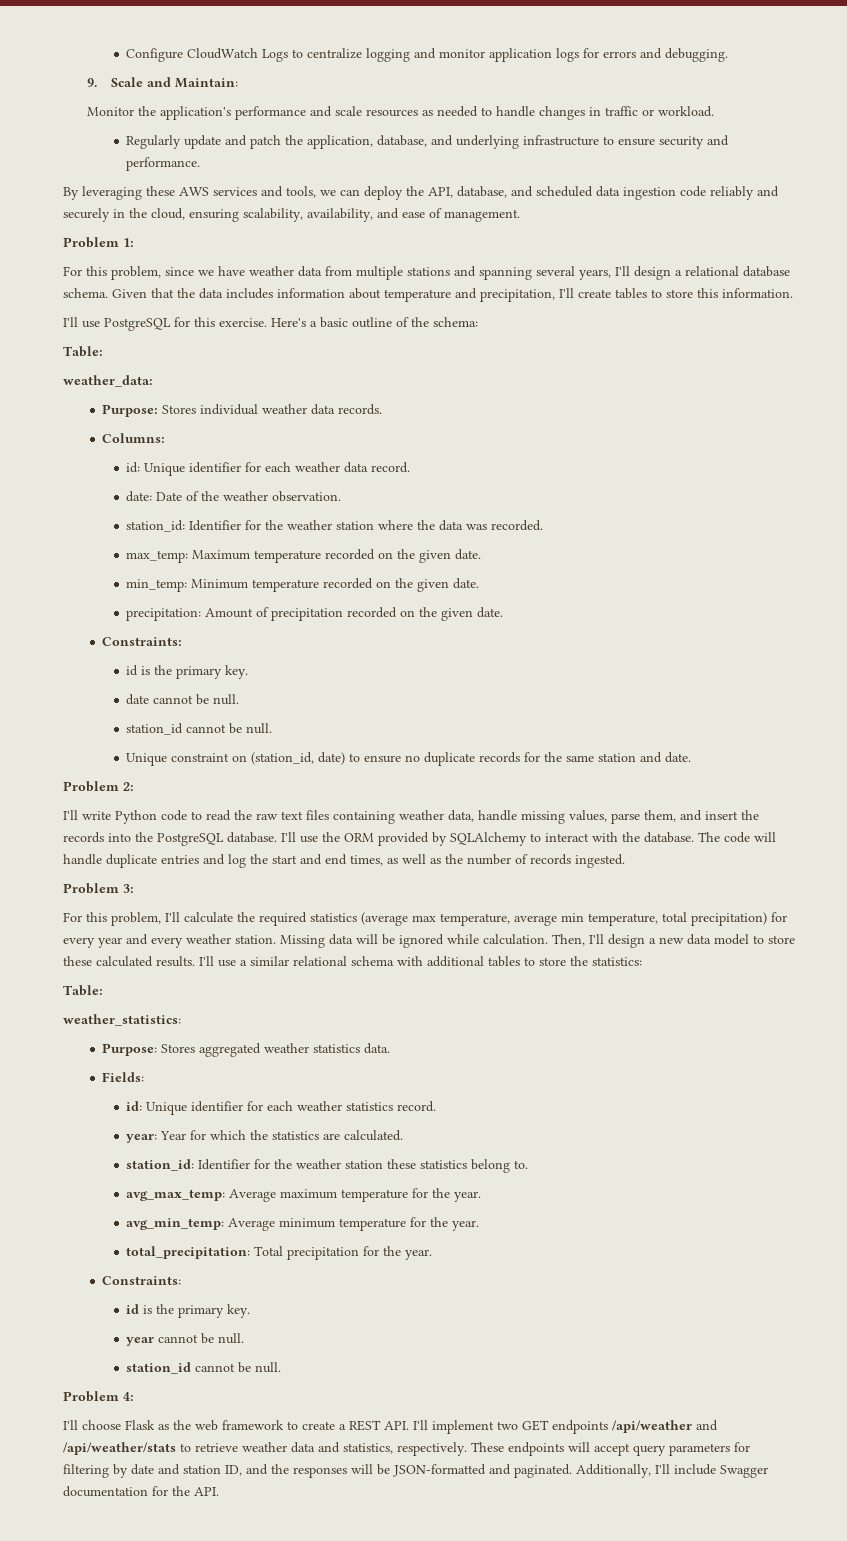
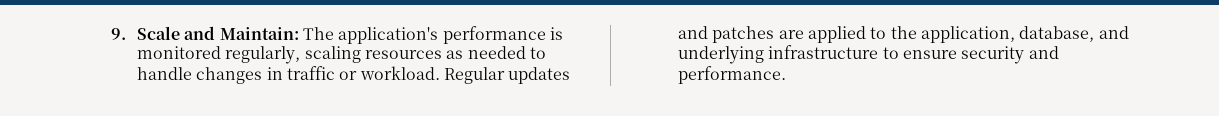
- Configure CloudWatch Logs to centralize logging and monitor application logs for errors and debugging.
- 9. Scale and Maintain:
- Monitor the application's performance and scale resources as needed to handle changes in traffic or workload.
- Regularly update and patch the application, database, and underlying infrastructure to ensure security and performance.
+ 9. Scale and Maintain: The application's performance is monitored regularly, scaling resources as needed to handle changes in traffic or workload. Regular updates and patches are applied to the application, database, and underlying infrastructure to ensure security and performance.
- By leveraging these AWS services and tools, we can deploy the API, database, and scheduled data ingestion code reliably and securely in the cloud, ensuring scalability, availability, and ease of management.
- Problem 1:
- For this problem, since we have weather data from multiple stations and spanning several years, I'll design a relational database schema. Given that the data includes information about temperature and precipitation, I'll create tables to store this information.
- I'll use PostgreSQL for this exercise. Here's a basic outline of the schema:
- Table:
- weather_data:
- Purpose: Stores individual weather data records.
- Columns:
- id: Unique identifier for each weather data record.
- date: Date of the weather observation.
- station_id: Identifier for the weather station where the data was recorded.
- max_temp: Maximum temperature recorded on the given date.
- min_temp: Minimum temperature recorded on the given date.
- precipitation: Amount of precipitation recorded on the given date.
- Constraints:
- id is the primary key.
- date cannot be null.
- station_id cannot be null.
- Unique constraint on (station_id, date) to ensure no duplicate records for the same station and date.
- Problem 2:
- I'll write Python code to read the raw text files containing weather data, handle missing values, parse them, and insert the records into the PostgreSQL database. I'll use the ORM provided by SQLAlchemy to interact with the database. The code will handle duplicate entries and log the start and end times, as well as the number of records ingested.
- Problem 3:
- For this problem, I'll calculate the required statistics (average max temperature, average min temperature, total precipitation) for every year and every weather station. Missing data will be ignored while calculation. Then, I'll design a new data model to store these calculated results. I'll use a similar relational schema with additional tables to store the statistics:
- Table:
- weather_statistics:
- Purpose: Stores aggregated weather statistics data.
- Fields:
- id: Unique identifier for each weather statistics record.
- year: Year for which the statistics are calculated.
- station_id: Identifier for the weather station these statistics belong to.
- avg_max_temp: Average maximum temperature for the year.
- avg_min_temp: Average minimum temperature for the year.
- total_precipitation: Total precipitation for the year.
- Constraints:
- id is the primary key.
- year cannot be null.
- station_id cannot be null.
- Problem 4:
- I'll choose Flask as the web framework to create a REST API. I'll implement two GET endpoints /api/weather and /api/weather/stats to retrieve weather data and statistics, respectively. These endpoints will accept query parameters for filtering by date and station ID, and the responses will be JSON-formatted and paginated. Additionally, I'll include Swagger documentation for the API.

